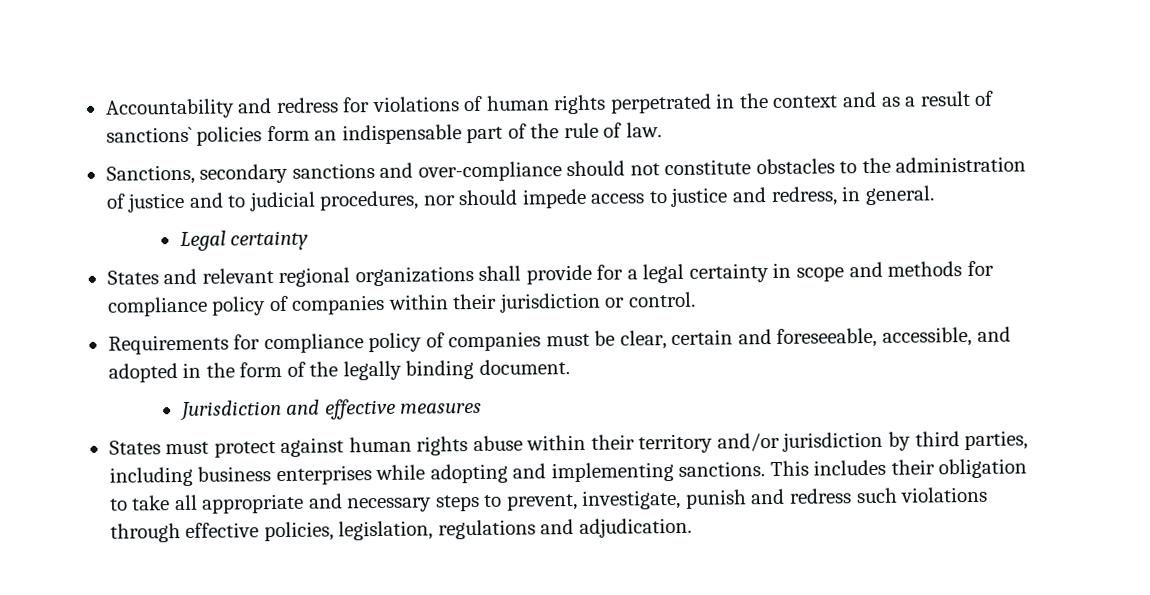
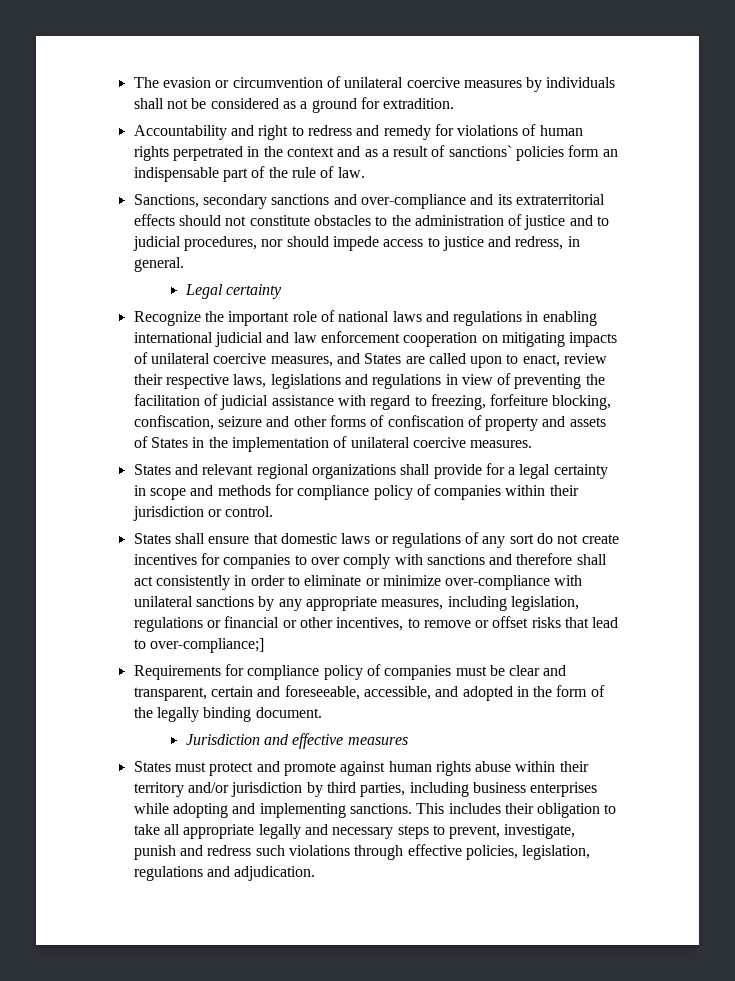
- Accountability and redress for violations of human rights perpetrated in the context and as a result of sanctions` policies form an indispensable part of the rule of law.
+ The evasion or circumvention of unilateral coercive measures by individuals shall not be considered as a ground for extradition.
+ Accountability and right to redress and remedy for violations of human rights perpetrated in the context and as a result of sanctions` policies form an indispensable part of the rule of law.
- Sanctions, secondary sanctions and over-compliance should not constitute obstacles to the administration of justice and to judicial procedures, nor should impede access to justice and redress, in general.
+ Sanctions, secondary sanctions and over-compliance and its extraterritorial effects should not constitute obstacles to the administration of justice and to judicial procedures, nor should impede access to justice and redress, in general.
+ Recognize the important role of national laws and regulations in enabling international judicial and law enforcement cooperation on mitigating impacts of unilateral coercive measures, and States are called upon to enact, review their respective laws, legislations and regulations in view of preventing the facilitation of judicial assistance with regard to freezing, forfeiture blocking, confiscation, seizure and other forms of confiscation of property and assets of States in the implementation of unilateral coercive measures.
+ States shall ensure that domestic laws or regulations of any sort do not create incentives for companies to over comply with sanctions and therefore shall act consistently in order to eliminate or minimize over-compliance with unilateral sanctions by any appropriate measures, including legislation, regulations or financial or other incentives, to remove or offset risks that lead to over-compliance;]
- Requirements for compliance policy of companies must be clear, certain and foreseeable, accessible, and adopted in the form of the legally binding document.
+ Requirements for compliance policy of companies must be clear and transparent, certain and foreseeable, accessible, and adopted in the form of the legally binding document.
- States must protect against human rights abuse within their territory and/or jurisdiction by third parties, including business enterprises while adopting and implementing sanctions.
+ States must protect and promote against human rights abuse within their territory and/or jurisdiction by third parties, including business enterprises while adopting and implementing sanctions.
- This includes their obligation to take all appropriate and necessary steps to prevent, investigate, punish and redress such violations through effective policies, legislation, regulations and adjudication.
+ This includes their obligation to take all appropriate legally and necessary steps to prevent, investigate, punish and redress such violations through effective policies, legislation, regulations and adjudication.

